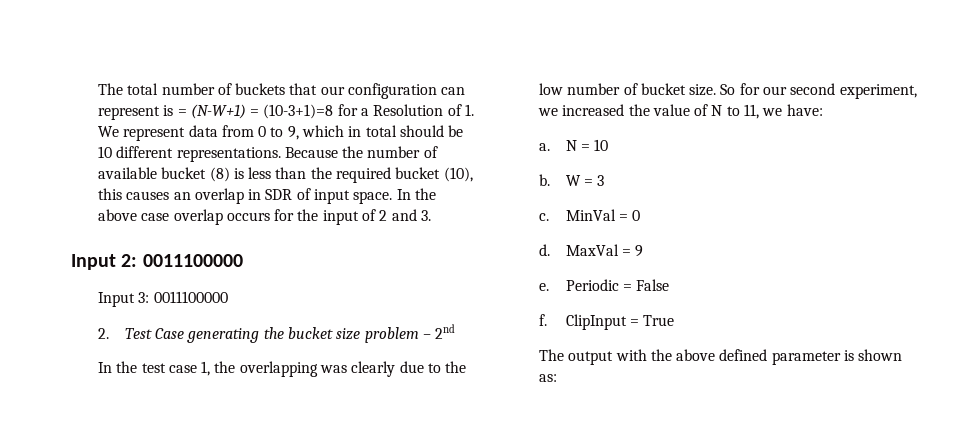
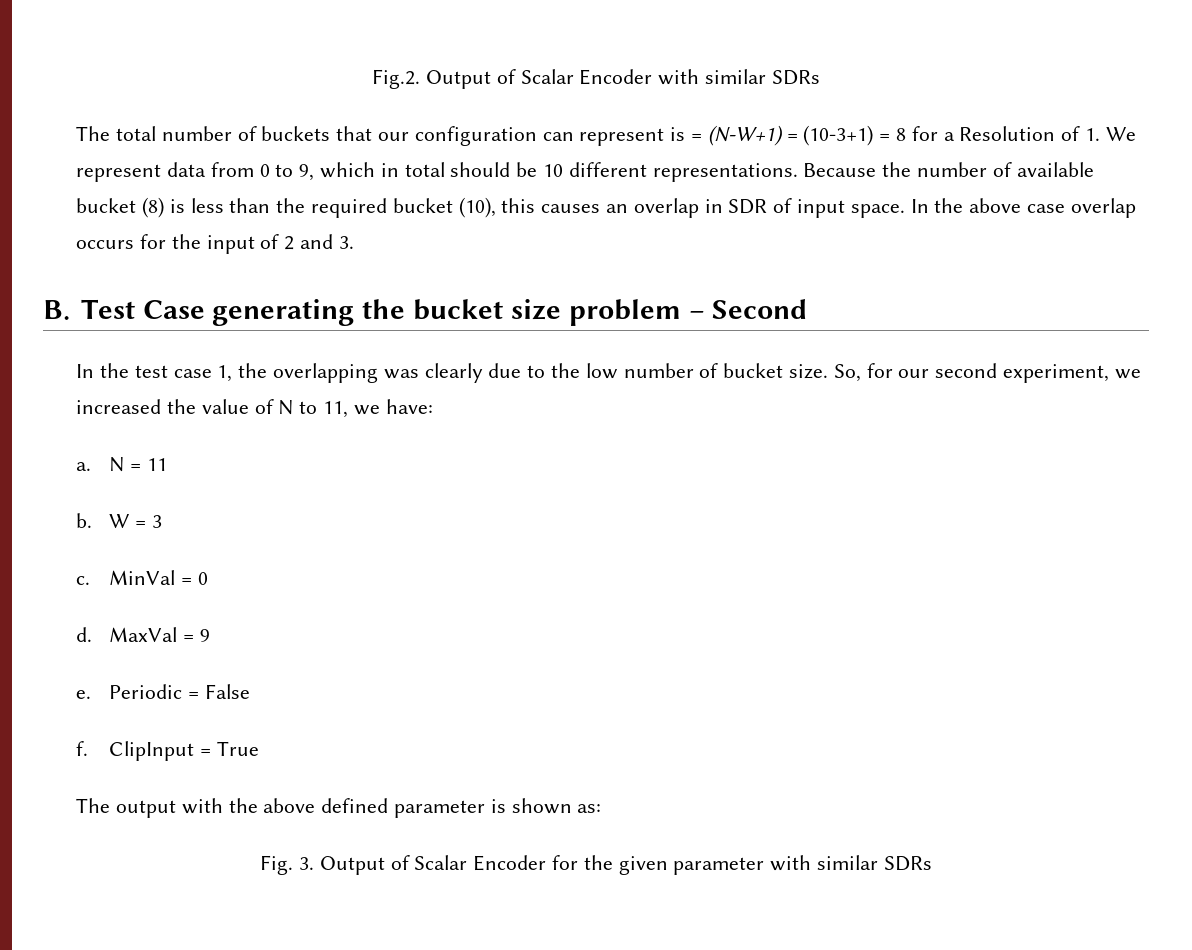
+ Fig.2. Output of Scalar Encoder with similar SDRs
- The total number of buckets that our configuration can represent is = (N-W+1) = (10-3+1)=8 for a Resolution of 1. We represent data from 0 to 9, which in total should be 10 different representations.
+ The total number of buckets that our configuration can represent is = (N-W+1) = (10-3+1) = 8 for a Resolution of 1. We represent data from 0 to 9, which in total should be 10 different representations.
- Input 2: 0011100000
- Input 3: 0011100000
- 2. Test Case generating the bucket size problem – 2nd
+ B. Test Case generating the bucket size problem – Second
- So for our second experiment, we increased the value of N to 11, we have:
+ So, for our second experiment, we increased the value of N to 11, we have:
- N = 10
+ N = 11
+ Fig. 3. Output of Scalar Encoder for the given parameter with similar SDRs

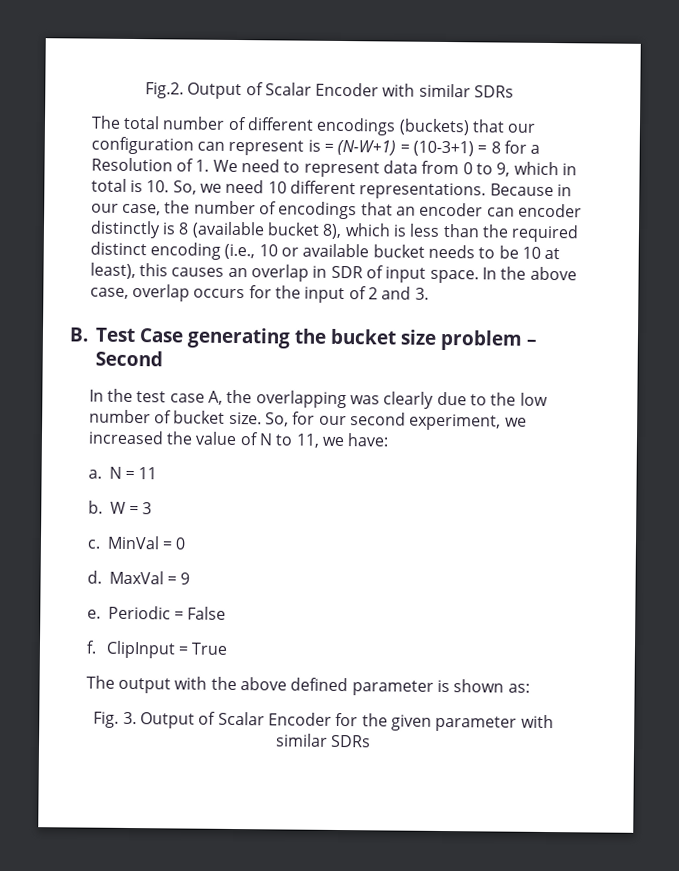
- The total number of buckets that our configuration can represent is = (N-W+1) = (10-3+1) = 8 for a Resolution of 1. We represent data from 0 to 9, which in total should be 10 different representations. Because the number of available bucket (8) is less than the required bucket (10), this causes an overlap in SDR of input space.
+ The total number of different encodings (buckets) that our configuration can represent is = (N-W+1) = (10-3+1) = 8 for a Resolution of 1. We need to represent data from 0 to 9, which in total is 10. So, we need 10 different representations. Because in our case, the number of encodings that an encoder can encoder distinctly is 8 (available bucket 8), which is less than the required distinct encoding (i.e., 10 or available bucket needs to be 10 at least), this causes an overlap in SDR of input space.
- In the above case overlap occurs for the input of 2 and 3.
+ In the above case, overlap occurs for the input of 2 and 3.
- In the test case 1, the overlapping was clearly due to the low number of bucket size.
+ In the test case A, the overlapping was clearly due to the low number of bucket size.

